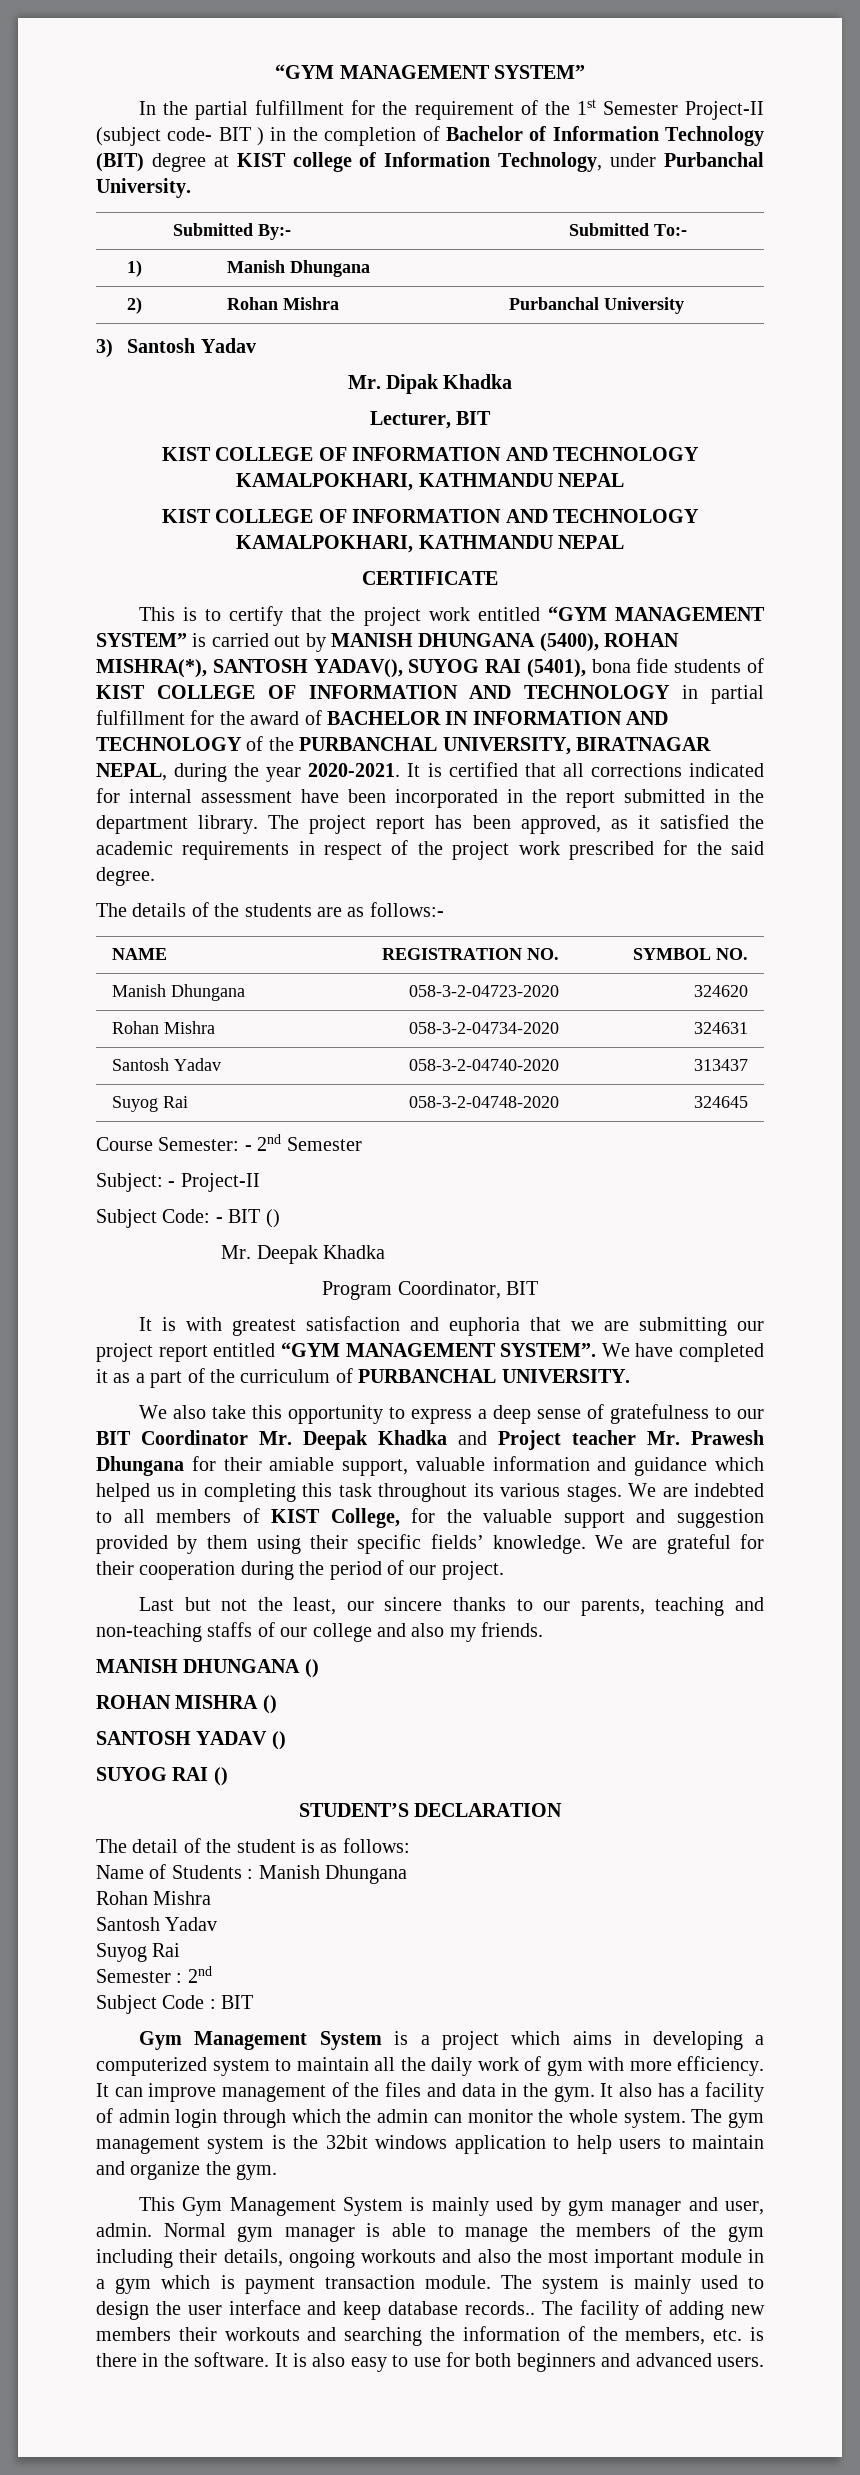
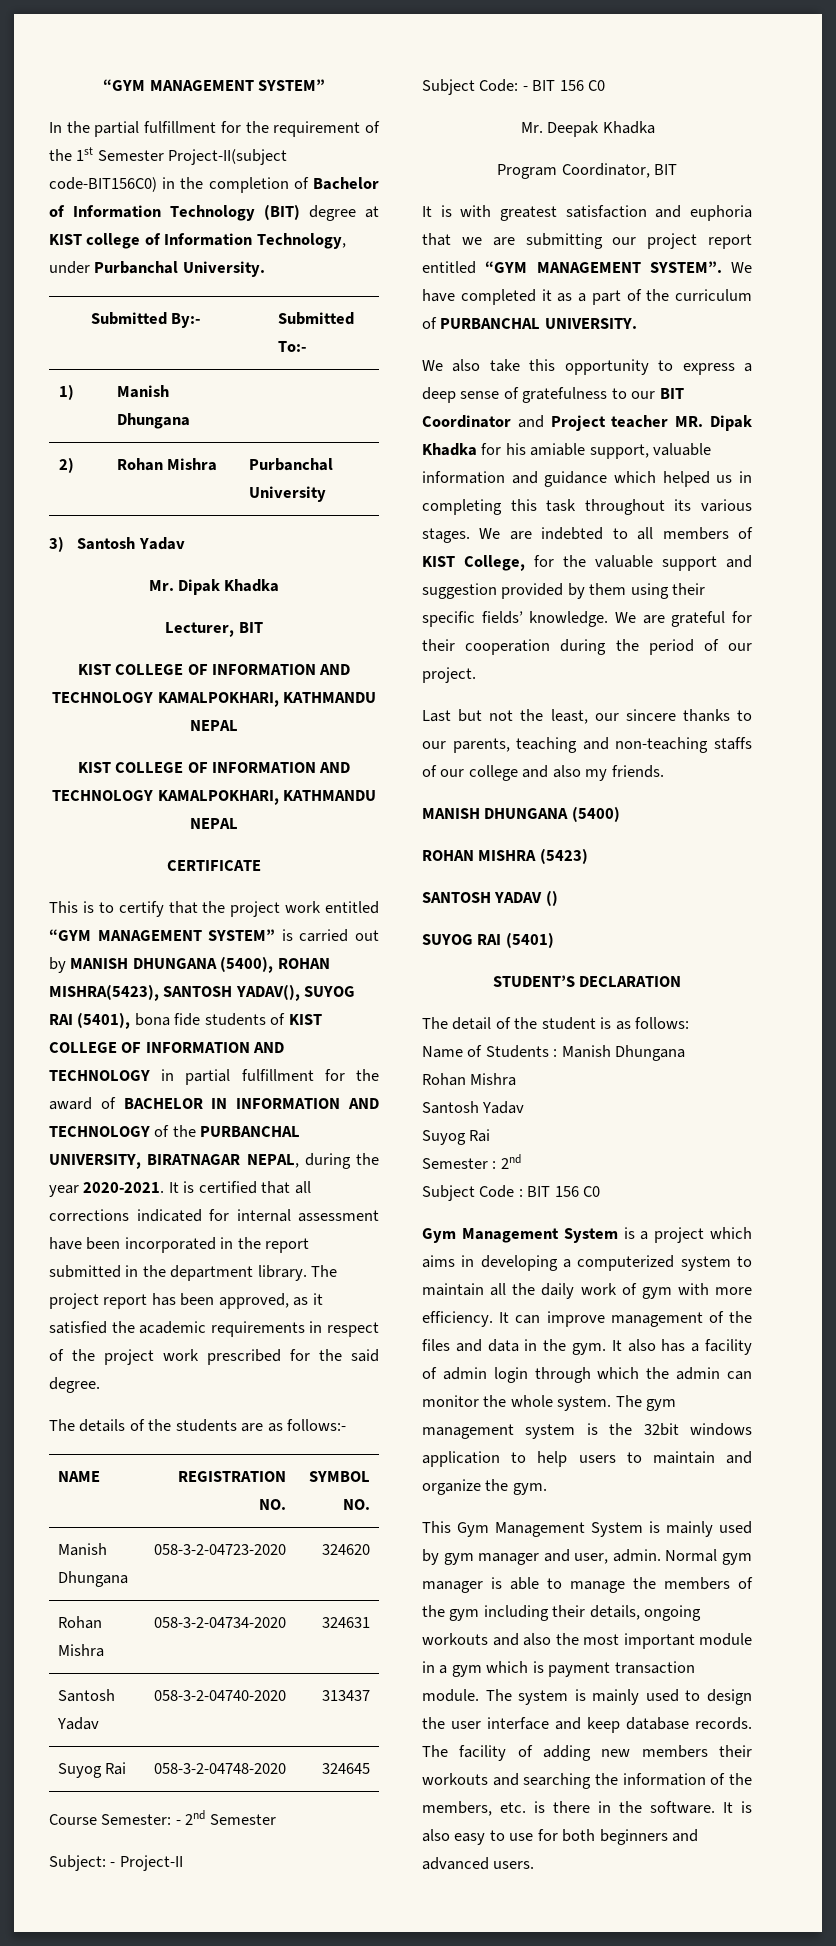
- In the partial fulfillment for the requirement of the 1st Semester Project-II (subject code- BIT ) in the completion of Bachelor of Information Technology (BIT) degree at KIST college of Information Technology, under Purbanchal University.
+ In the partial fulfillment for the requirement of the 1st Semester Project-II(subject code-BIT156C0) in the completion of Bachelor of Information Technology (BIT) degree at KIST college of Information Technology, under Purbanchal University.
- This is to certify that the project work entitled “GYM MANAGEMENT SYSTEM” is carried out by MANISH DHUNGANA (5400), ROHAN MISHRA(*), SANTOSH YADAV(), SUYOG RAI (5401), bona fide students of KIST COLLEGE OF INFORMATION AND TECHNOLOGY in partial fulfillment for the award of BACHELOR IN INFORMATION AND TECHNOLOGY of the PURBANCHAL UNIVERSITY, BIRATNAGAR NEPAL, during the year 2020-2021.
+ This is to certify that the project work entitled “GYM MANAGEMENT SYSTEM” is carried out by MANISH DHUNGANA (5400), ROHAN MISHRA(5423), SANTOSH YADAV(), SUYOG RAI (5401), bona fide students of KIST COLLEGE OF INFORMATION AND TECHNOLOGY in partial fulfillment for the award of BACHELOR IN INFORMATION AND TECHNOLOGY of the PURBANCHAL UNIVERSITY, BIRATNAGAR NEPAL, during the year 2020-2021.
- Subject Code: - BIT ()
+ Subject Code: - BIT 156 C0
- We also take this opportunity to express a deep sense of gratefulness to our BIT Coordinator Mr. Deepak Khadka and Project teacher Mr. Prawesh Dhungana for their amiable support, valuable information and guidance which helped us in completing this task throughout its various stages.
+ We also take this opportunity to express a deep sense of gratefulness to our BIT Coordinator and Project teacher MR. Dipak Khadka for his amiable support, valuable information and guidance which helped us in completing this task throughout its various stages.
- MANISH DHUNGANA ()
+ MANISH DHUNGANA (5400)
- ROHAN MISHRA ()
+ ROHAN MISHRA (5423)
- SUYOG RAI ()
+ SUYOG RAI (5401)
- Subject Code : BIT
+ Subject Code : BIT 156 C0
- The system is mainly used to design the user interface and keep database records..
+ The system is mainly used to design the user interface and keep database records.

